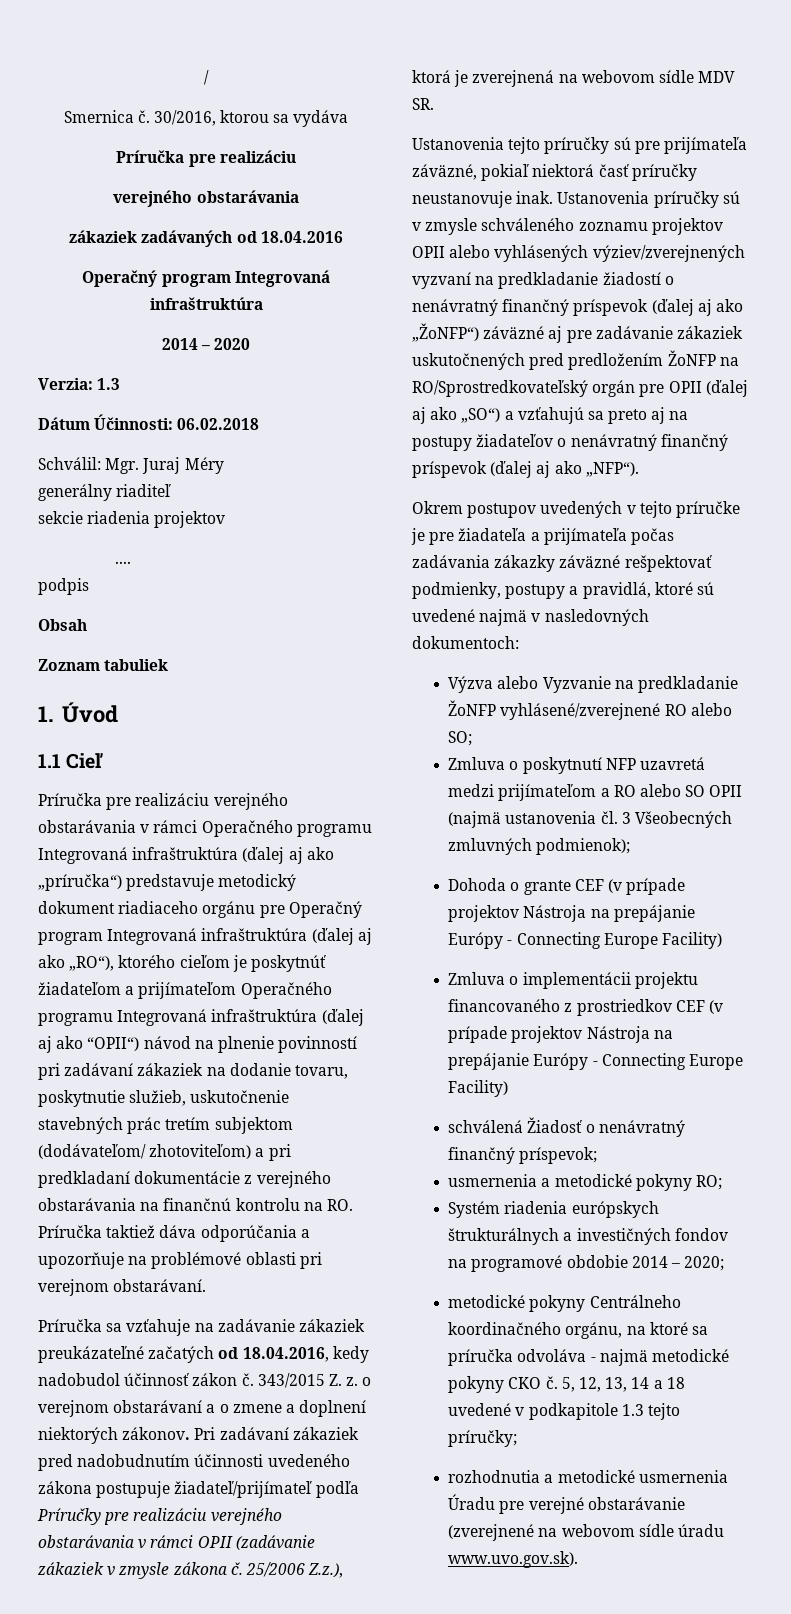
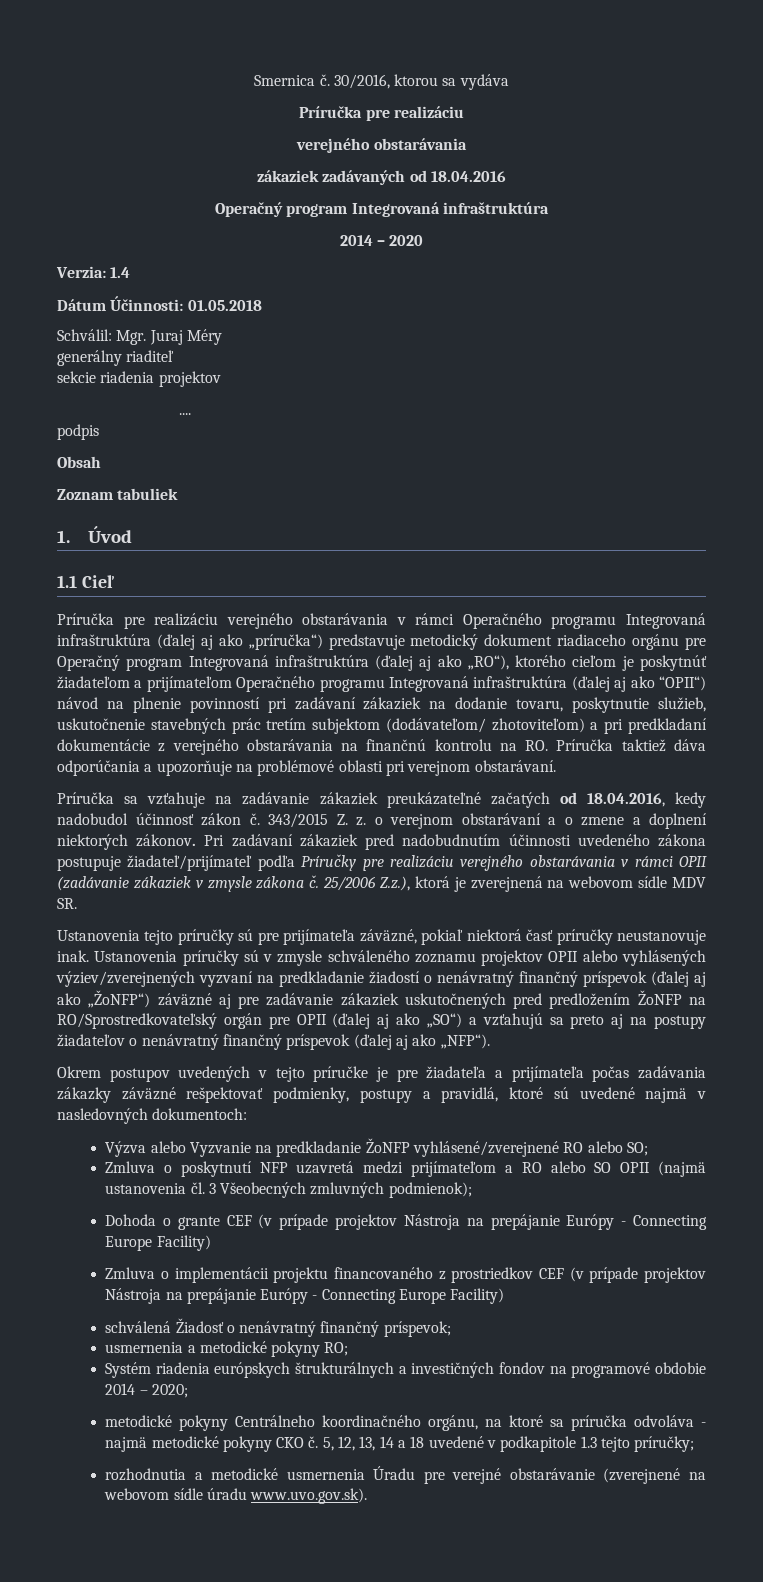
- /
- Verzia: 1.3
+ Verzia: 1.4
- Dátum Účinnosti: 06.02.2018
+ Dátum Účinnosti: 01.05.2018

